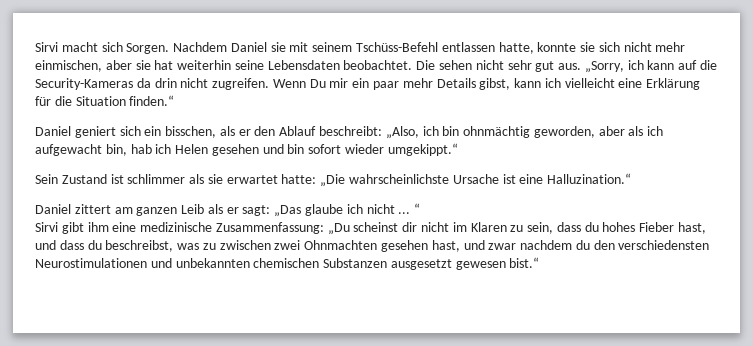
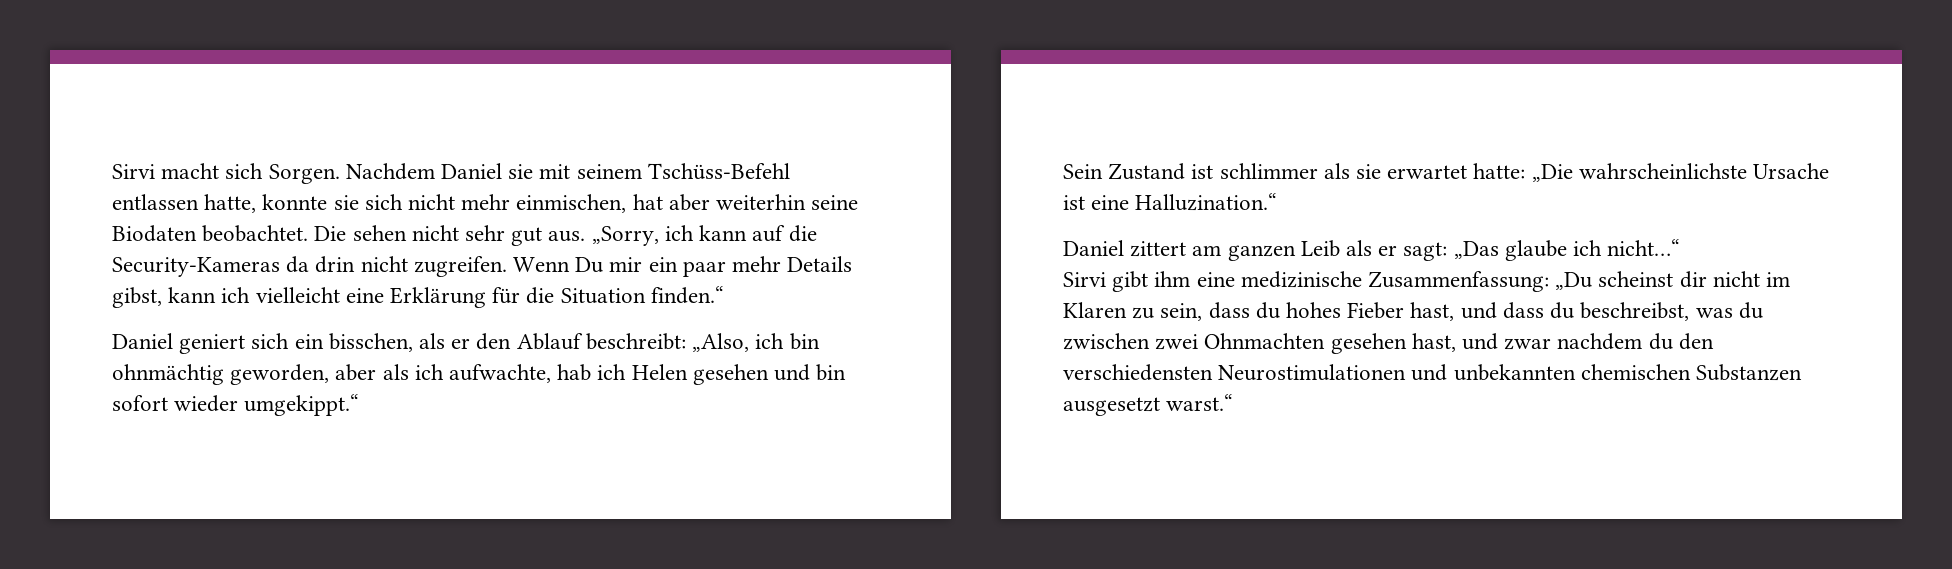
- Nachdem Daniel sie mit seinem Tschüss-Befehl entlassen hatte, konnte sie sich nicht mehr einmischen, aber sie hat weiterhin seine Lebensdaten beobachtet.
+ Nachdem Daniel sie mit seinem Tschüss-Befehl entlassen hatte, konnte sie sich nicht mehr einmischen, hat aber weiterhin seine Biodaten beobachtet.
- Daniel geniert sich ein bisschen, als er den Ablauf beschreibt: „Also, ich bin ohnmächtig geworden, aber als ich aufgewacht bin, hab ich Helen gesehen und bin sofort wieder umgekippt.“
+ Daniel geniert sich ein bisschen, als er den Ablauf beschreibt: „Also, ich bin ohnmächtig geworden, aber als ich aufwachte, hab ich Helen gesehen und bin sofort wieder umgekippt.“
- Daniel zittert am ganzen Leib als er sagt: „Das glaube ich nicht ... “
+ Daniel zittert am ganzen Leib als er sagt: „Das glaube ich nicht…“
- Sirvi gibt ihm eine medizinische Zusammenfassung: „Du scheinst dir nicht im Klaren zu sein, dass du hohes Fieber hast, und dass du beschreibst, was zu zwischen zwei Ohnmachten gesehen hast, und zwar nachdem du den verschiedensten Neurostimulationen und unbekannten chemischen Substanzen ausgesetzt gewesen bist.“
+ Sirvi gibt ihm eine medizinische Zusammenfassung: „Du scheinst dir nicht im Klaren zu sein, dass du hohes Fieber hast, und dass du beschreibst, was du zwischen zwei Ohnmachten gesehen hast, und zwar nachdem du den verschiedensten Neurostimulationen und unbekannten chemischen Substanzen ausgesetzt warst.“

